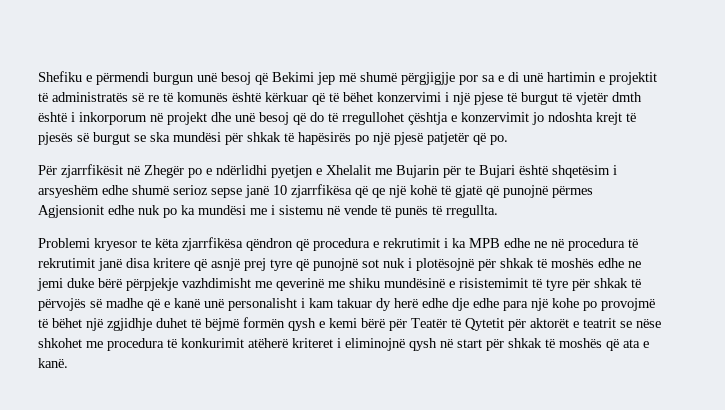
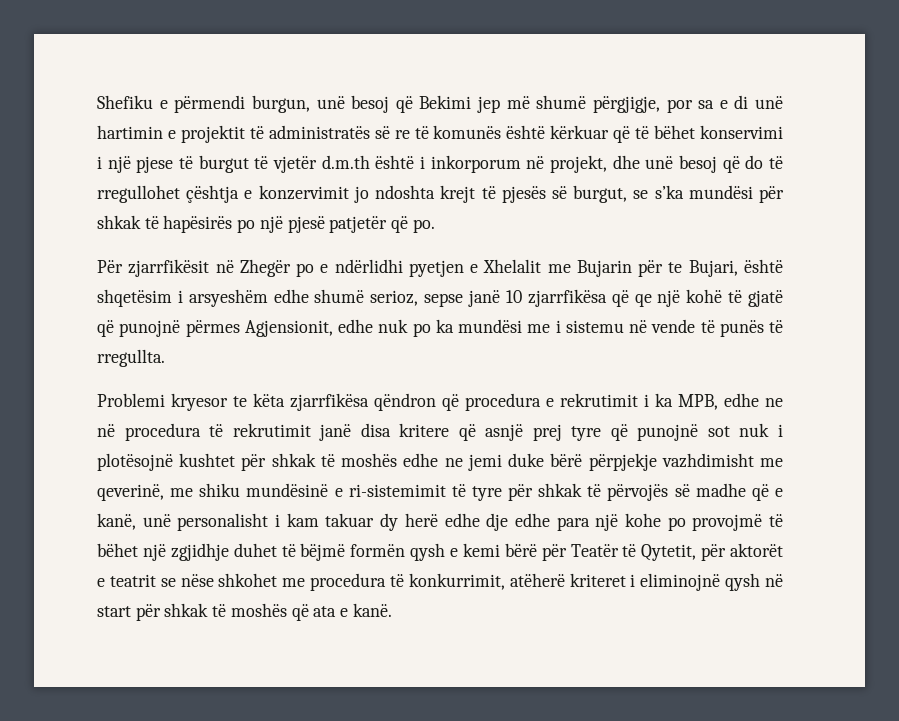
- Shefiku e përmendi burgun unë besoj që Bekimi jep më shumë përgjigjje por sa e di unë hartimin e projektit të administratës së re të komunës është kërkuar që të bëhet konzervimi i një pjese të burgut të vjetër dmth është i inkorporum në projekt dhe unë besoj që do të rregullohet çështja e konzervimit jo ndoshta krejt të pjesës së burgut se ska mundësi për shkak të hapësirës po një pjesë patjetër që po.
+ Shefiku e përmendi burgun, unë besoj që Bekimi jep më shumë përgjigje, por sa e di unë hartimin e projektit të administratës së re të komunës është kërkuar që të bëhet konservimi i një pjese të burgut të vjetër d.m.th është i inkorporum në projekt, dhe unë besoj që do të rregullohet çështja e konzervimit jo ndoshta krejt të pjesës së burgut, se s’ka mundësi për shkak të hapësirës po një pjesë patjetër që po.
- Për zjarrfikësit në Zhegër po e ndërlidhi pyetjen e Xhelalit me Bujarin për te Bujari është shqetësim i arsyeshëm edhe shumë serioz sepse janë 10 zjarrfikësa që qe një kohë të gjatë që punojnë përmes Agjensionit edhe nuk po ka mundësi me i sistemu në vende të punës të rregullta.
+ Për zjarrfikësit në Zhegër po e ndërlidhi pyetjen e Xhelalit me Bujarin për te Bujari, është shqetësim i arsyeshëm edhe shumë serioz, sepse janë 10 zjarrfikësa që qe një kohë të gjatë që punojnë përmes Agjensionit, edhe nuk po ka mundësi me i sistemu në vende të punës të rregullta.
- Problemi kryesor te këta zjarrfikësa qëndron që procedura e rekrutimit i ka MPB edhe ne në procedura të rekrutimit janë disa kritere që asnjë prej tyre që punojnë sot nuk i plotësojnë për shkak të moshës edhe ne jemi duke bërë përpjekje vazhdimisht me qeverinë me shiku mundësinë e risistemimit të tyre për shkak të përvojës së madhe që e kanë unë personalisht i kam takuar dy herë edhe dje edhe para një kohe po provojmë të bëhet një zgjidhje duhet të bëjmë formën qysh e kemi bërë për Teatër të Qytetit për aktorët e teatrit se nëse shkohet me procedura të konkurimit atëherë kriteret i eliminojnë qysh në start për shkak të moshës që ata e kanë.
+ Problemi kryesor te këta zjarrfikësa qëndron që procedura e rekrutimit i ka MPB, edhe ne në procedura të rekrutimit janë disa kritere që asnjë prej tyre që punojnë sot nuk i plotësojnë kushtet për shkak të moshës edhe ne jemi duke bërë përpjekje vazhdimisht me qeverinë, me shiku mundësinë e ri-sistemimit të tyre për shkak të përvojës së madhe që e kanë, unë personalisht i kam takuar dy herë edhe dje edhe para një kohe po provojmë të bëhet një zgjidhje duhet të bëjmë formën qysh e kemi bërë për Teatër të Qytetit, për aktorët e teatrit se nëse shkohet me procedura të konkurrimit, atëherë kriteret i eliminojnë qysh në start për shkak të moshës që ata e kanë.

